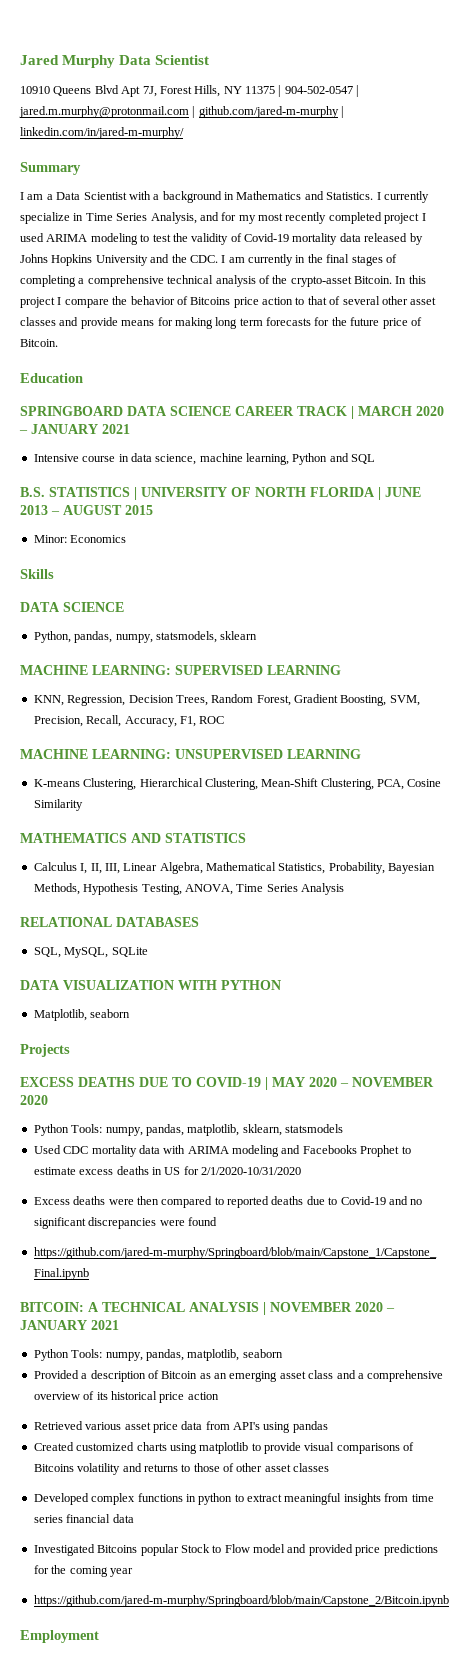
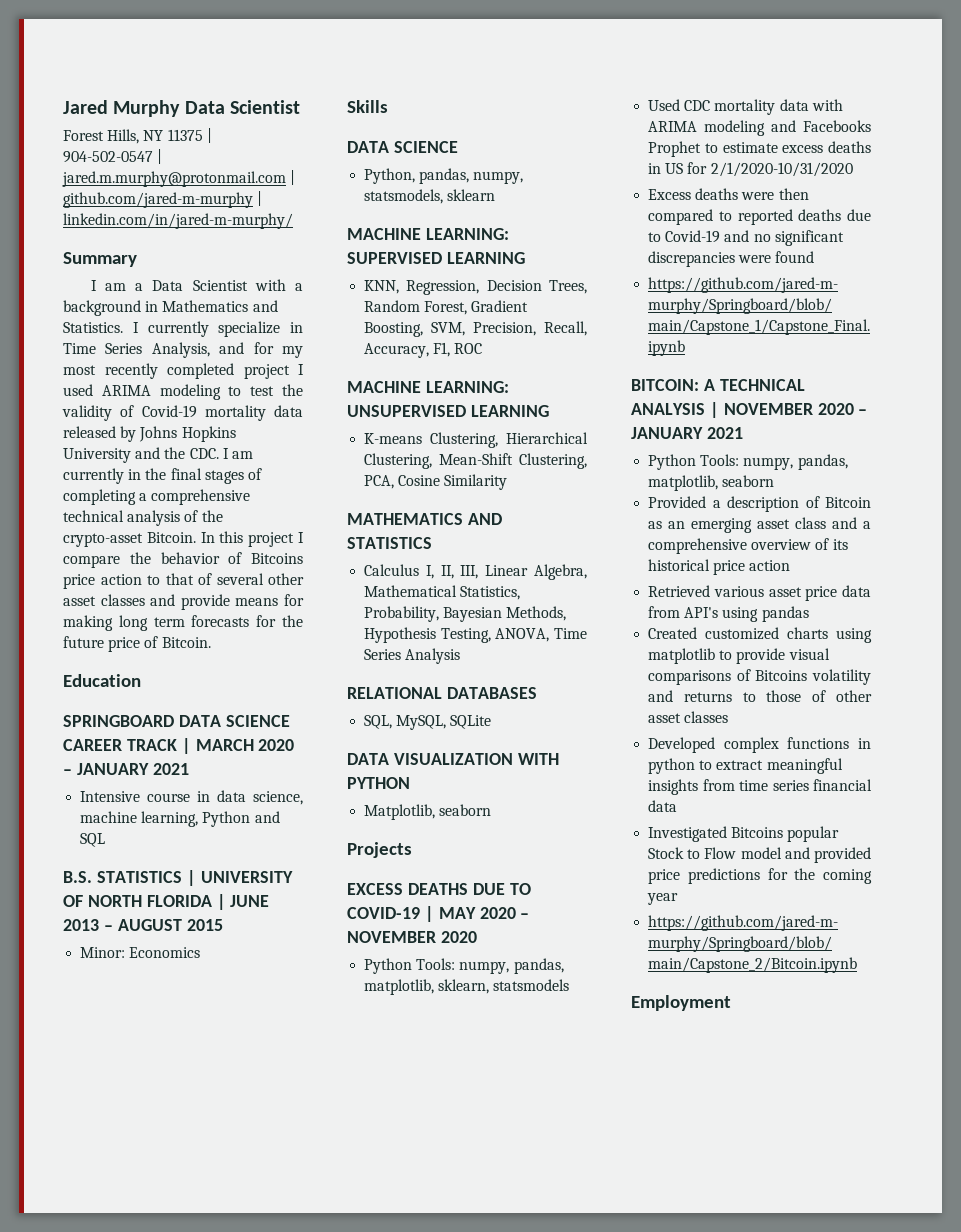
- 10910 Queens Blvd Apt 7J, Forest Hills, NY 11375 | 904-502-0547 | jared.m.murphy@protonmail.com | github.com/jared-m-murphy | linkedin.com/in/jared-m-murphy/
+ Forest Hills, NY 11375 | 904-502-0547 | jared.m.murphy@protonmail.com | github.com/jared-m-murphy | linkedin.com/in/jared-m-murphy/

